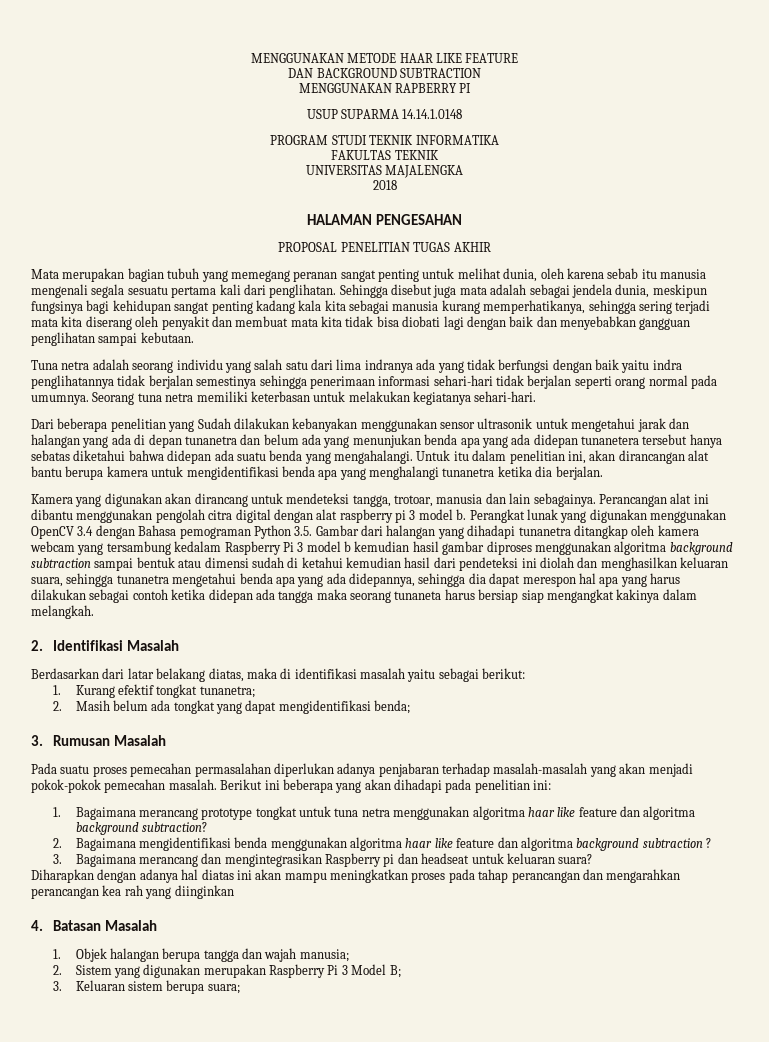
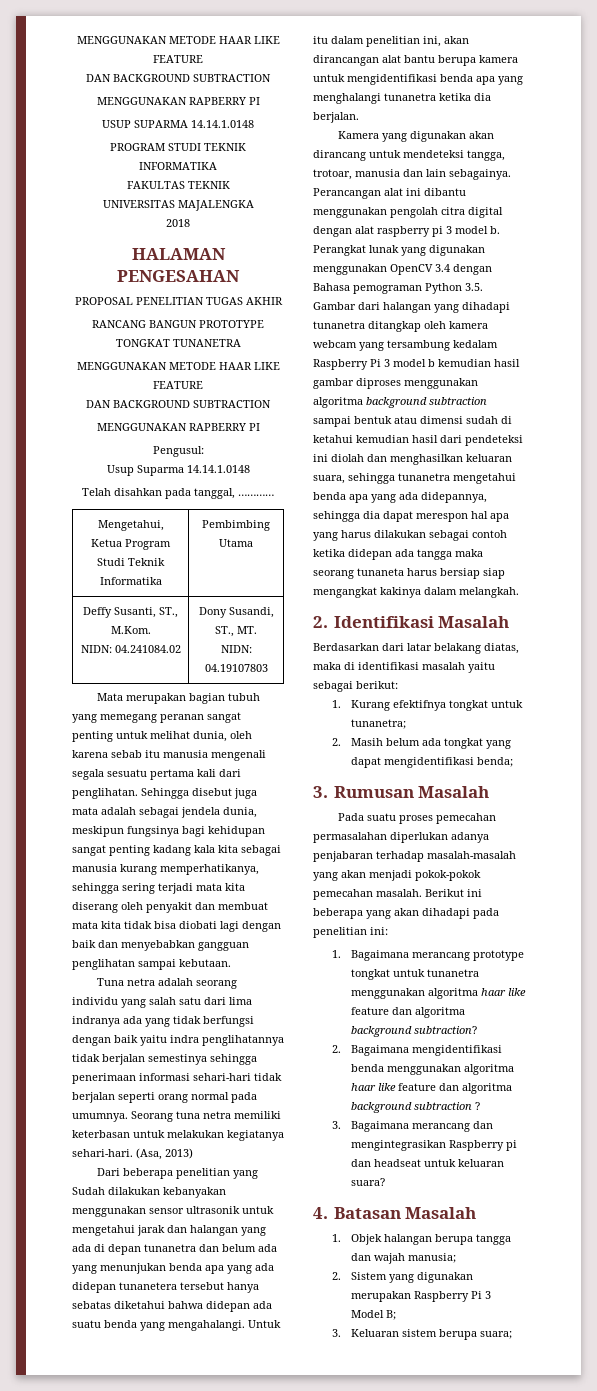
+ RANCANG BANGUN PROTOTYPE TONGKAT TUNANETRA
+ MENGGUNAKAN METODE HAAR LIKE FEATURE
+ DAN BACKGROUND SUBTRACTION
+ MENGGUNAKAN RAPBERRY PI
+ Pengusul:
+ Usup Suparma 14.14.1.0148
+ Telah disahkan pada tanggal, …………
+ Mengetahui,
+ Ketua Program Studi Teknik Informatika | Pembimbing Utama
+ Deffy Susanti, ST., M.Kom.
+ NIDN: 04.241084.02 | Dony Susandi, ST., MT.
+ NIDN: 04.19107803
+ (Asa, 2013)
- 1. Kurang efektif tongkat tunanetra;
+ 1. Kurang efektifnya tongkat untuk tunanetra;
- 1. Bagaimana merancang prototype tongkat untuk tuna netra menggunakan algoritma haar like feature dan algoritma background subtraction?
+ 1. Bagaimana merancang prototype tongkat untuk tunanetra menggunakan algoritma haar like feature dan algoritma background subtraction?
- Diharapkan dengan adanya hal diatas ini akan mampu meningkatkan proses pada tahap perancangan dan mengarahkan perancangan kea rah yang diinginkan

